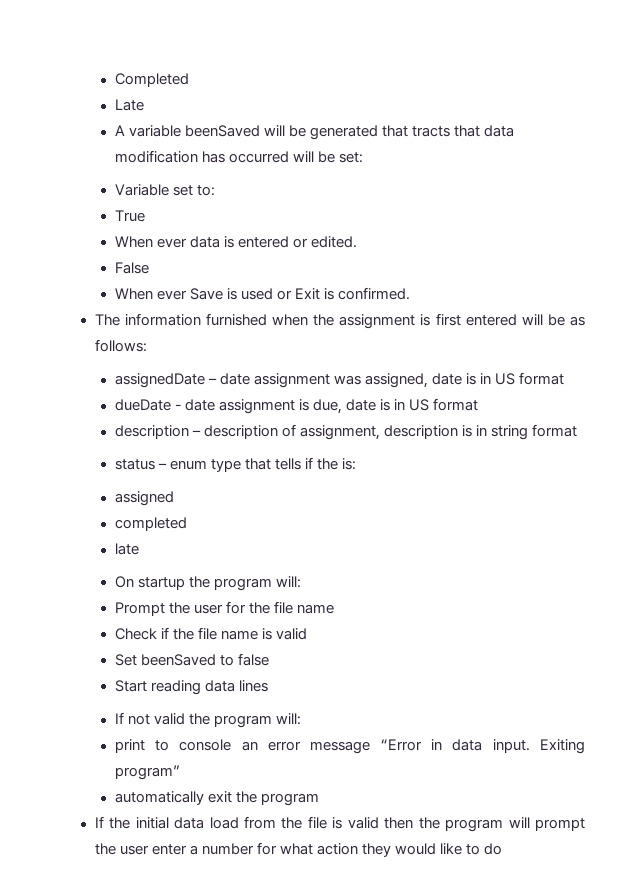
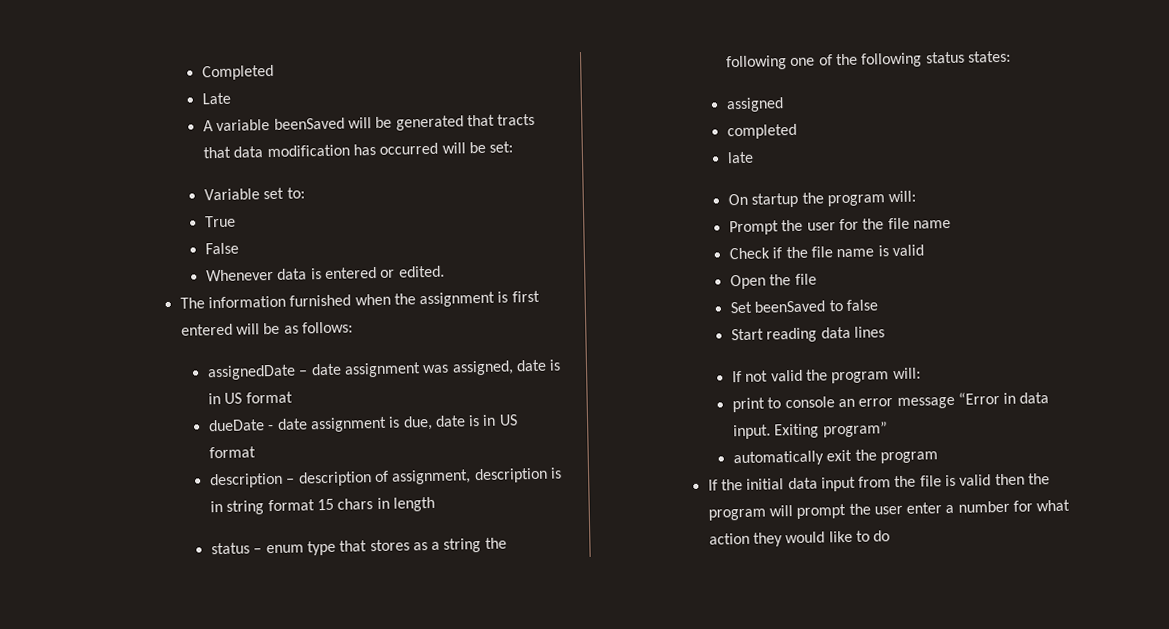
- When ever data is entered or edited.
+ False
+ Whenever data is entered or edited.
- False
- When ever Save is used or Exit is confirmed.
- description – description of assignment, description is in string format
+ description – description of assignment, description is in string format 15 chars in length
- status – enum type that tells if the is:
+ status – enum type that stores as a string the following one of the following status states:
+ Open the file
- If the initial data load from the file is valid then the program will prompt the user enter a number for what action they would like to do
+ If the initial data input from the file is valid then the program will prompt the user enter a number for what action they would like to do

